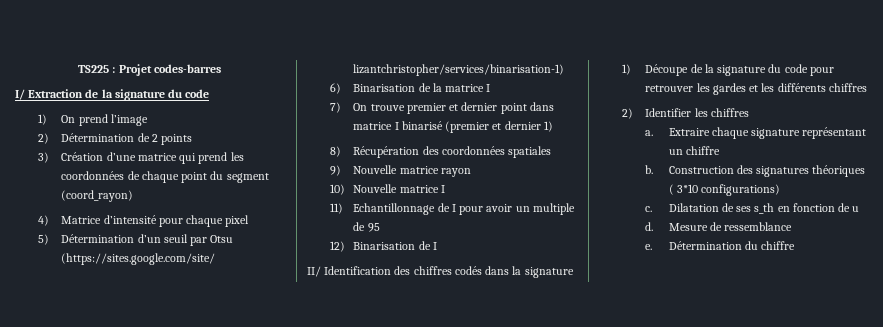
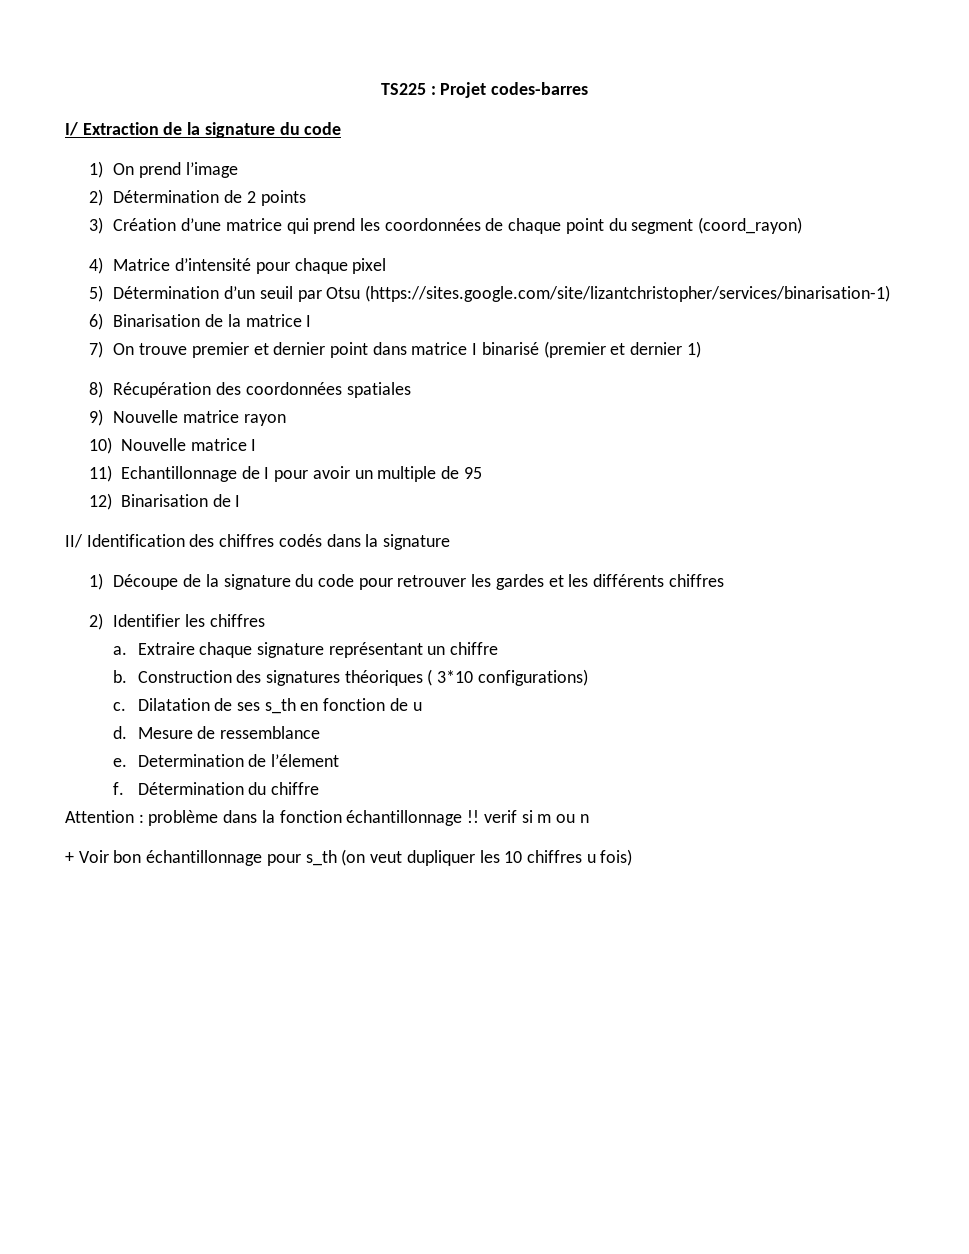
+ Determination de l’élement
+ f.
+ Attention : problème dans la fonction échantillonnage !! verif si m ou n
+ + Voir bon échantillonnage pour s_th (on veut dupliquer les 10 chiffres u fois)

